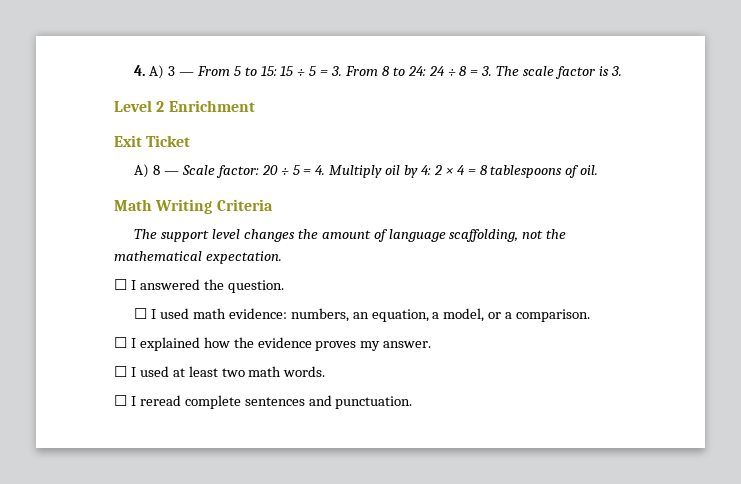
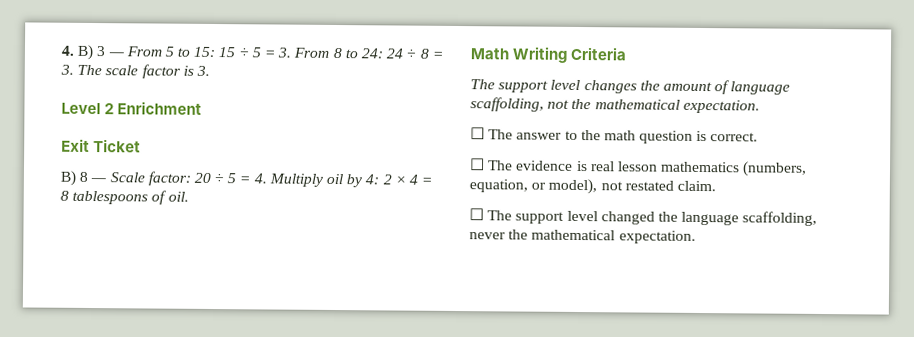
- 4. A) 3 — From 5 to 15: 15 ÷ 5 = 3. From 8 to 24: 24 ÷ 8 = 3. The scale factor is 3.
+ 4. B) 3 — From 5 to 15: 15 ÷ 5 = 3. From 8 to 24: 24 ÷ 8 = 3. The scale factor is 3.
- A) 8 — Scale factor: 20 ÷ 5 = 4. Multiply oil by 4: 2 × 4 = 8 tablespoons of oil.
+ B) 8 — Scale factor: 20 ÷ 5 = 4. Multiply oil by 4: 2 × 4 = 8 tablespoons of oil.
- ☐ I answered the question.
- ☐ I used math evidence: numbers, an equation, a model, or a comparison.
- ☐ I explained how the evidence proves my answer.
- ☐ I used at least two math words.
- ☐ I reread complete sentences and punctuation.
+ ☐ The answer to the math question is correct.
+ ☐ The evidence is real lesson mathematics (numbers, equation, or model), not restated claim.
+ ☐ The support level changed the language scaffolding, never the mathematical expectation.

